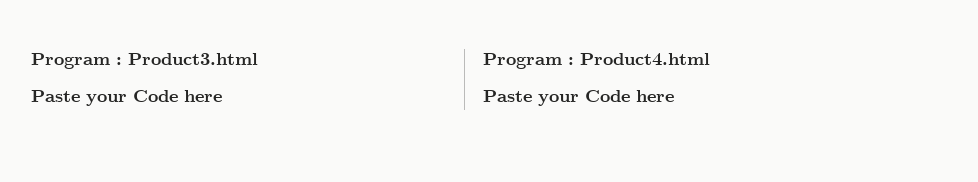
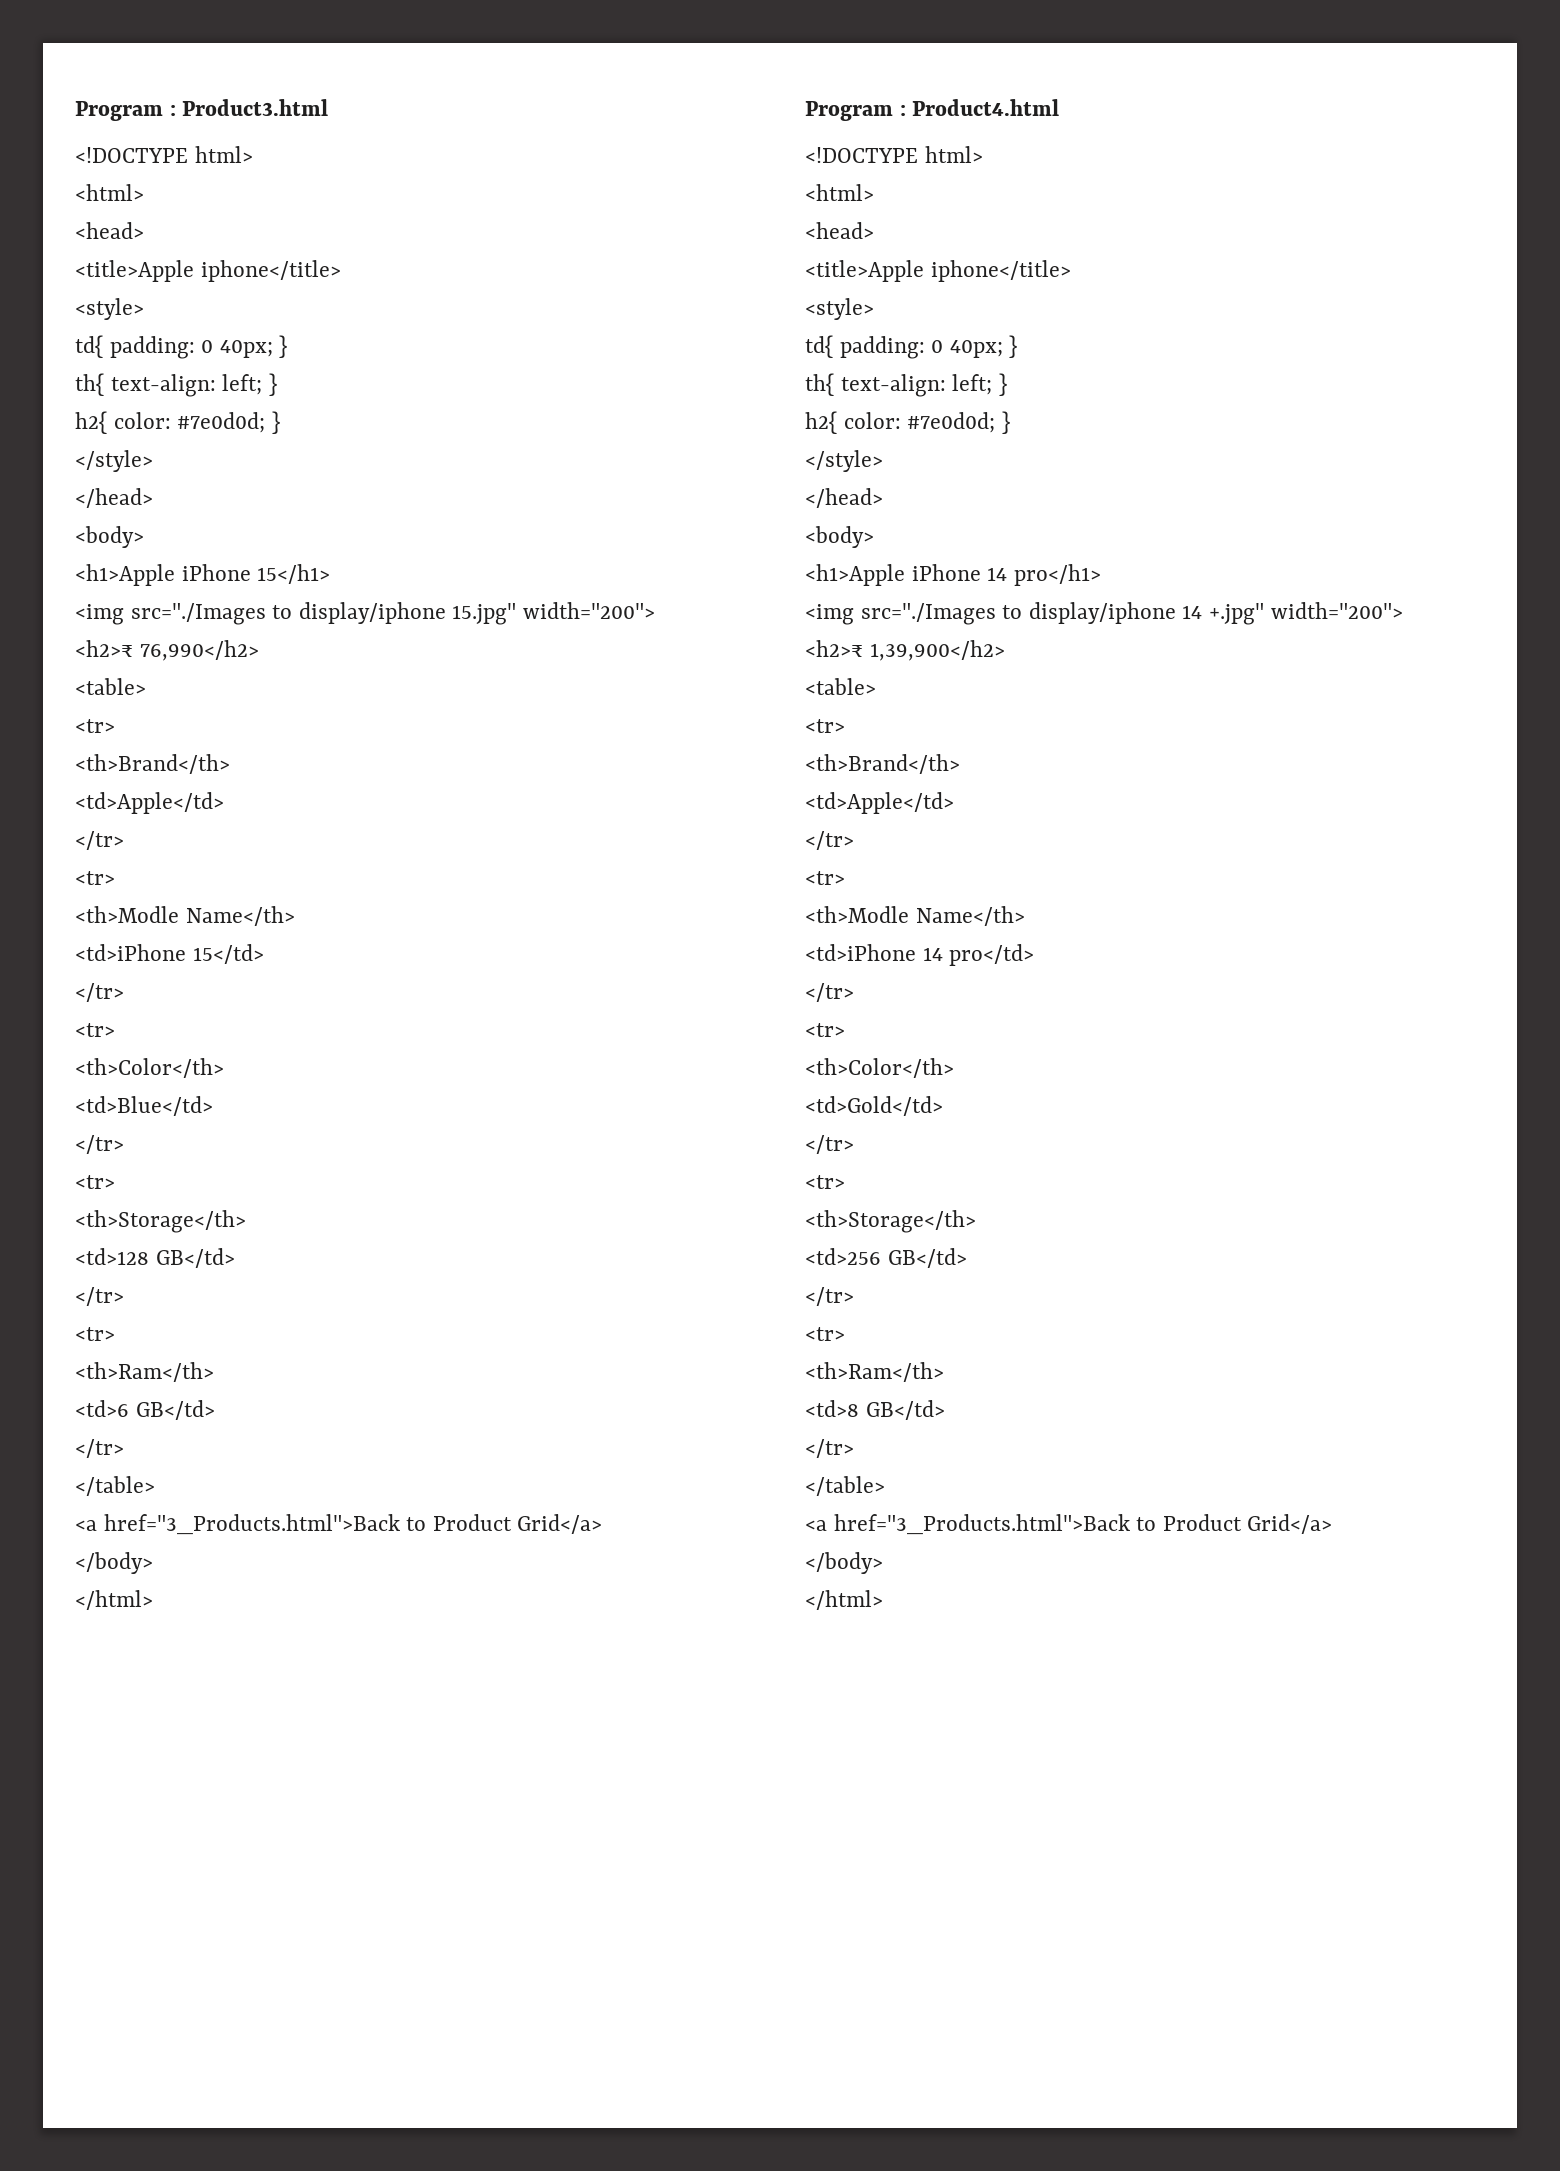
  Program : Product3.html
- Paste your Code here
+ <!DOCTYPE html>
+ <html>
+ <head>
+ <title>Apple iphone</title>
+ <style>
+ td{ padding: 0 40px; }
+ th{ text-align: left; }
+ h2{ color: #7e0d0d; }
+ </style>
+ </head>
+ <body>
+ <h1>Apple iPhone 15</h1>
+ <img src="./Images to display/iphone 15.jpg" width="200">
+ <h2>₹ 76,990</h2>
+ <table>
+ <tr>
+ <th>Brand</th>
+ <td>Apple</td>
+ </tr>
+ <tr>
+ <th>Modle Name</th>
+ <td>iPhone 15</td>
+ </tr>
+ <tr>
+ <th>Color</th>
+ <td>Blue</td>
+ </tr>
+ <tr>
+ <th>Storage</th>
+ <td>128 GB</td>
+ </tr>
+ <tr>
+ <th>Ram</th>
+ <td>6 GB</td>
+ </tr>
+ </table>
+ <a href="3_Products.html">Back to Product Grid</a>
+ </body>
+ </html>
  Program : Product4.html
- Paste your Code here
+ <!DOCTYPE html>
+ <html>
+ <head>
+ <title>Apple iphone</title>
+ <style>
+ td{ padding: 0 40px; }
+ th{ text-align: left; }
+ h2{ color: #7e0d0d; }
+ </style>
+ </head>
+ <body>
+ <h1>Apple iPhone 14 pro</h1>
+ <img src="./Images to display/iphone 14 +.jpg" width="200">
+ <h2>₹ 1,39,900</h2>
+ <table>
+ <tr>
+ <th>Brand</th>
+ <td>Apple</td>
+ </tr>
+ <tr>
+ <th>Modle Name</th>
+ <td>iPhone 14 pro</td>
+ </tr>
+ <tr>
+ <th>Color</th>
+ <td>Gold</td>
+ </tr>
+ <tr>
+ <th>Storage</th>
+ <td>256 GB</td>
+ </tr>
+ <tr>
+ <th>Ram</th>
+ <td>8 GB</td>
+ </tr>
+ </table>
+ <a href="3_Products.html">Back to Product Grid</a>
+ </body>
+ </html>

